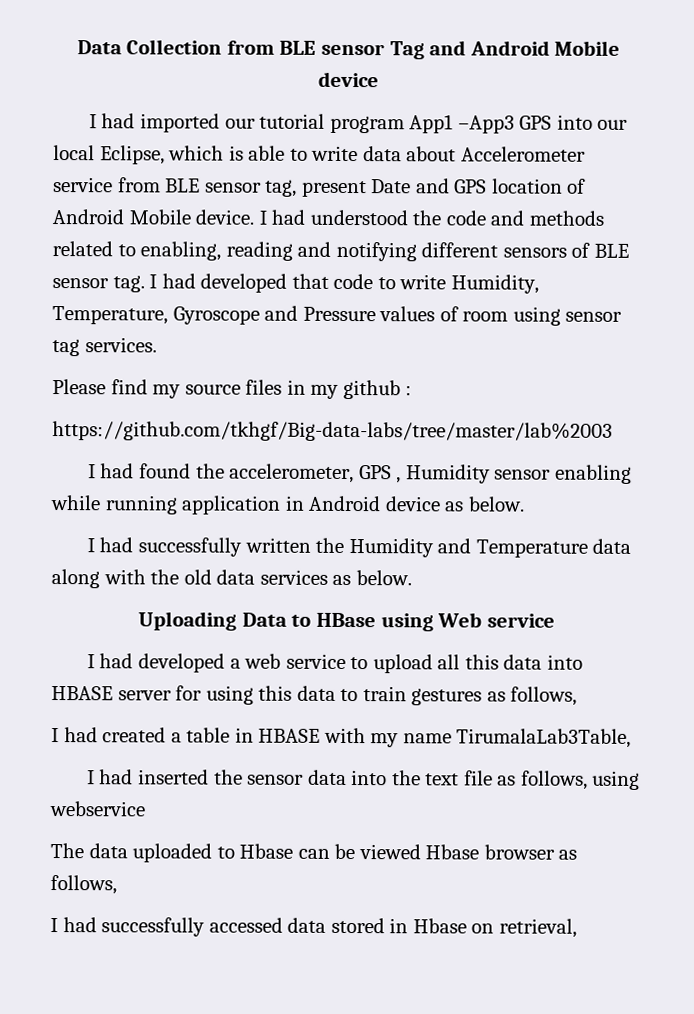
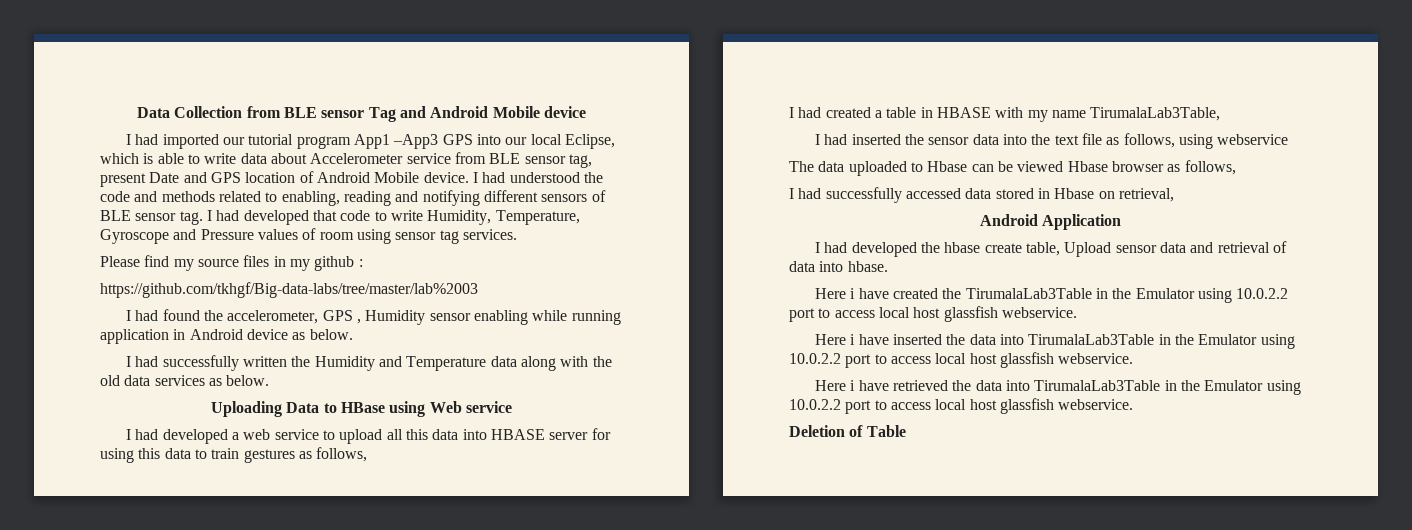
+ Android Application
+ I had developed the hbase create table, Upload sensor data and retrieval of data into hbase.
+ Here i have created the TirumalaLab3Table in the Emulator using 10.0.2.2 port to access local host glassfish webservice.
+ Here i have inserted the data into TirumalaLab3Table in the Emulator using 10.0.2.2 port to access local host glassfish webservice.
+ Here i have retrieved the data into TirumalaLab3Table in the Emulator using 10.0.2.2 port to access local host glassfish webservice.
+ Deletion of Table

